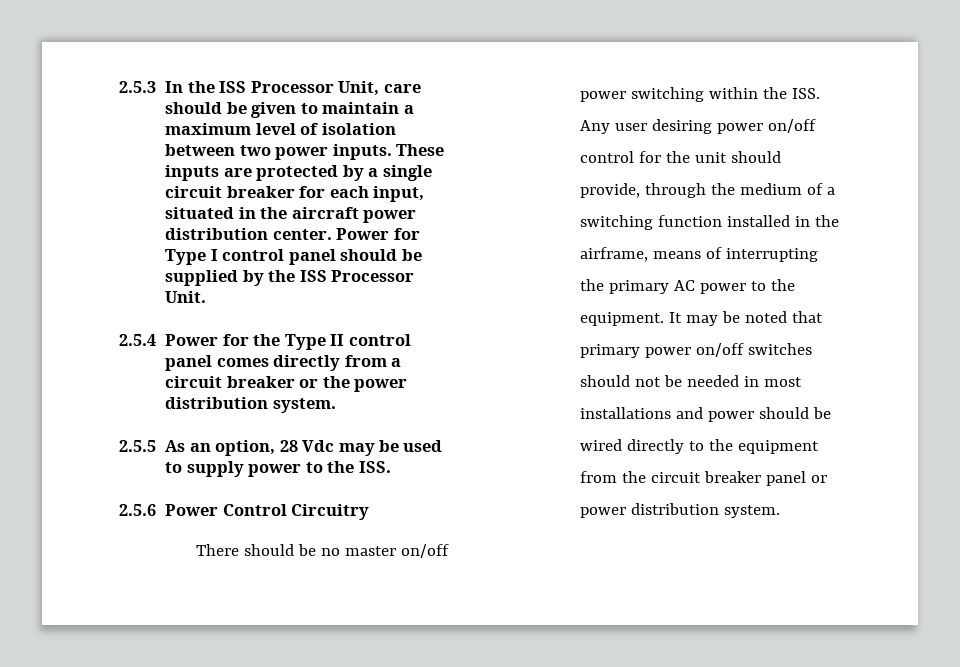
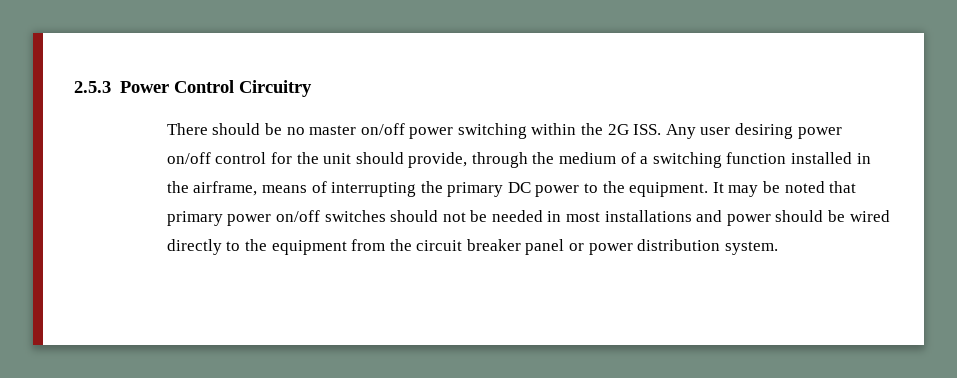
- 2.5.3 In the ISS Processor Unit, care should be given to maintain a maximum level of isolation between two power inputs. These inputs are protected by a single circuit breaker for each input, situated in the aircraft power distribution center. Power for Type I control panel should be supplied by the ISS Processor Unit.
- 2.5.4 Power for the Type II control panel comes directly from a circuit breaker or the power distribution system.
- 2.5.5 As an option, 28 Vdc may be used to supply power to the ISS.
- 2.5.6 Power Control Circuitry
+ 2.5.3 Power Control Circuitry
- There should be no master on/off power switching within the ISS. Any user desiring power on/off control for the unit should provide, through the medium of a switching function installed in the airframe, means of interrupting the primary AC power to the equipment.
+ There should be no master on/off power switching within the 2G ISS. Any user desiring power on/off control for the unit should provide, through the medium of a switching function installed in the airframe, means of interrupting the primary DC power to the equipment.

